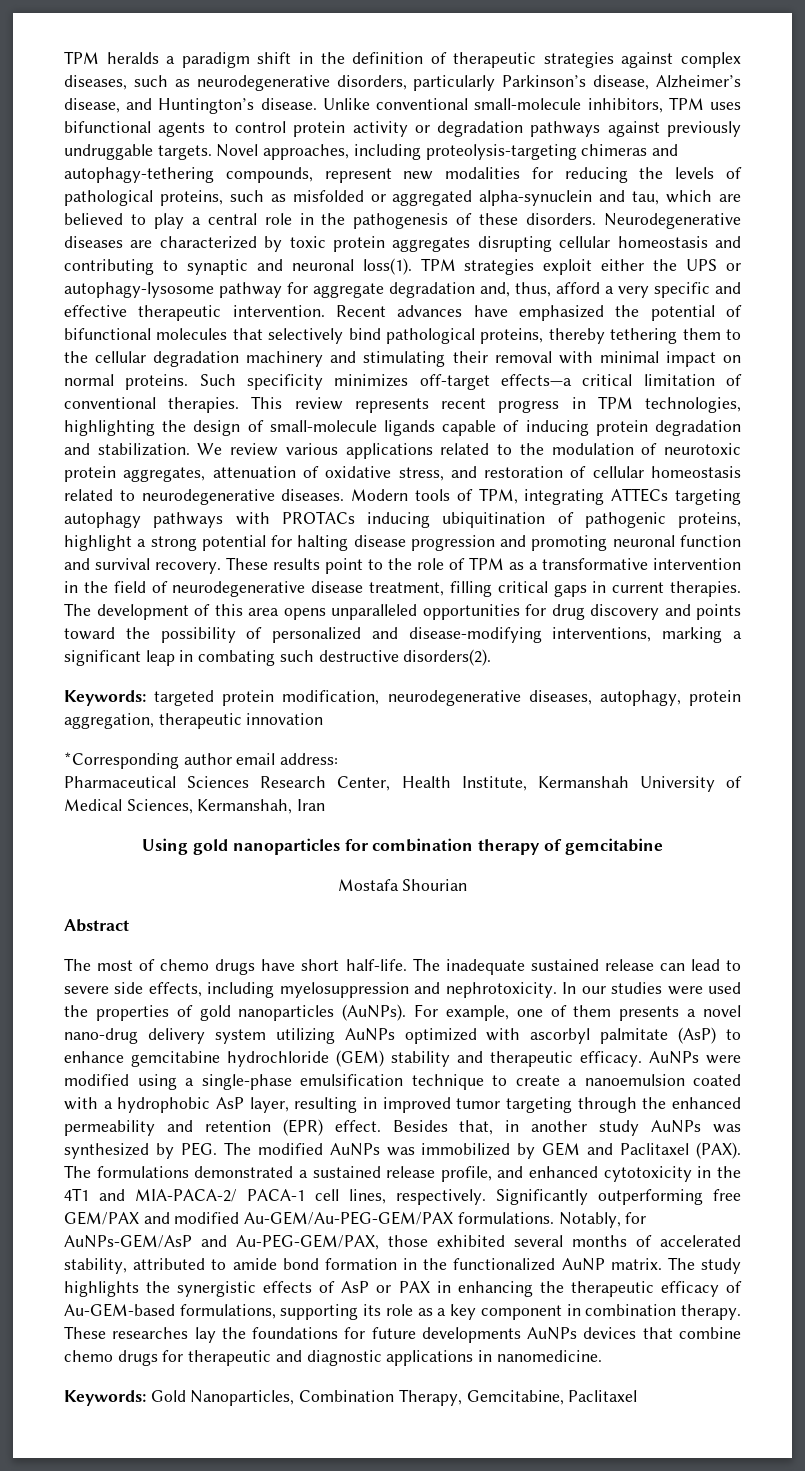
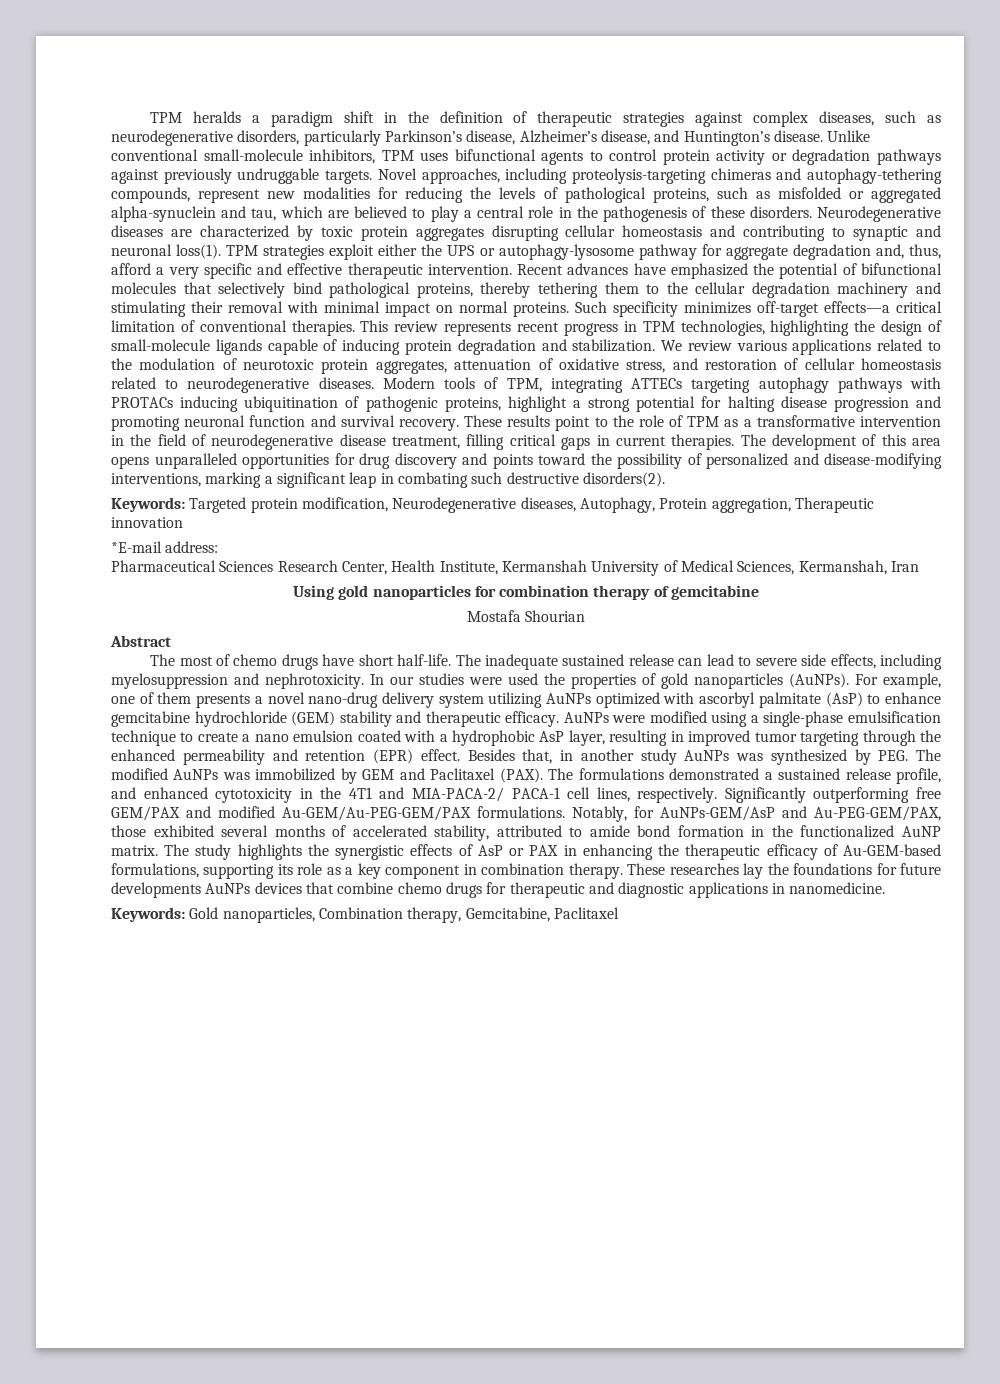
- Keywords: targeted protein modification, neurodegenerative diseases, autophagy, protein aggregation, therapeutic innovation
- *Corresponding author email address:
+ Keywords: Targeted protein modification, Neurodegenerative diseases, Autophagy, Protein aggregation, Therapeutic innovation
+ *E-mail address:
- AuNPs were modified using a single-phase emulsification technique to create a nanoemulsion coated with a hydrophobic AsP layer, resulting in improved tumor targeting through the enhanced permeability and retention (EPR) effect.
+ AuNPs were modified using a single-phase emulsification technique to create a nano emulsion coated with a hydrophobic AsP layer, resulting in improved tumor targeting through the enhanced permeability and retention (EPR) effect.
- Keywords: Gold Nanoparticles, Combination Therapy, Gemcitabine, Paclitaxel
+ Keywords: Gold nanoparticles, Combination therapy, Gemcitabine, Paclitaxel

